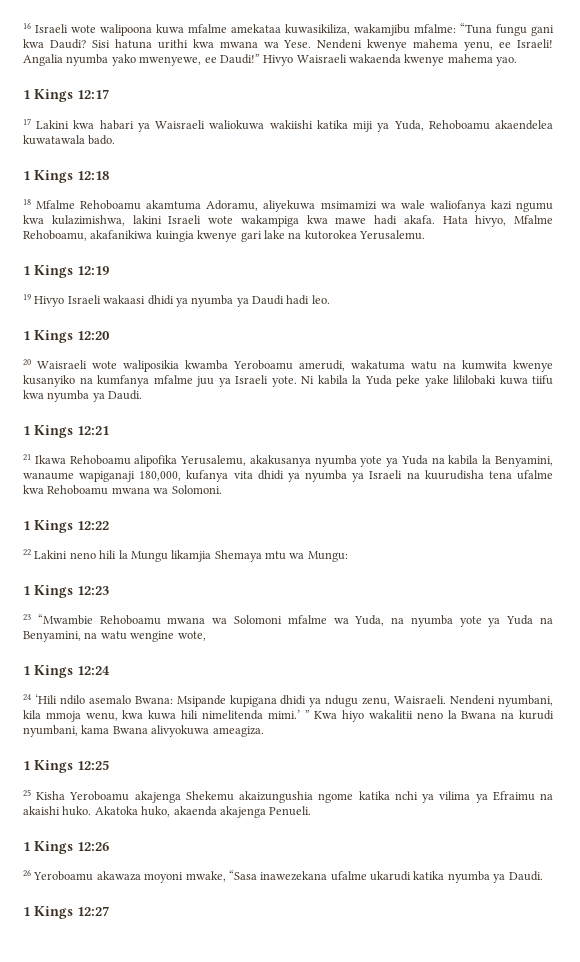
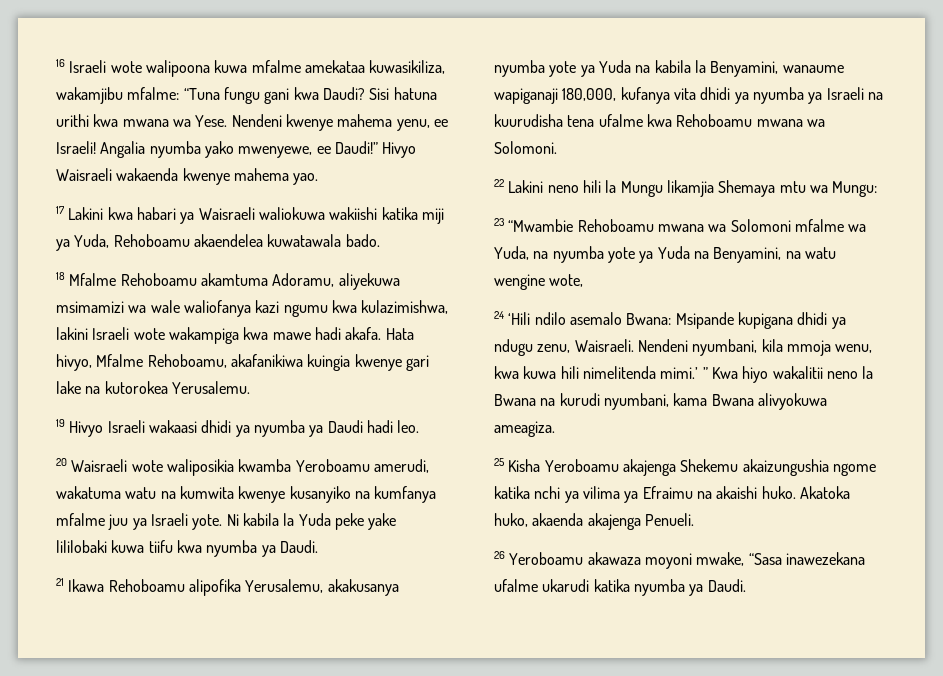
- 1 Kings 12:17
- 1 Kings 12:18
- 1 Kings 12:19
- 1 Kings 12:20
- 1 Kings 12:21
- 1 Kings 12:22
- 1 Kings 12:23
- 1 Kings 12:24
- 1 Kings 12:25
- 1 Kings 12:26
- 1 Kings 12:27

